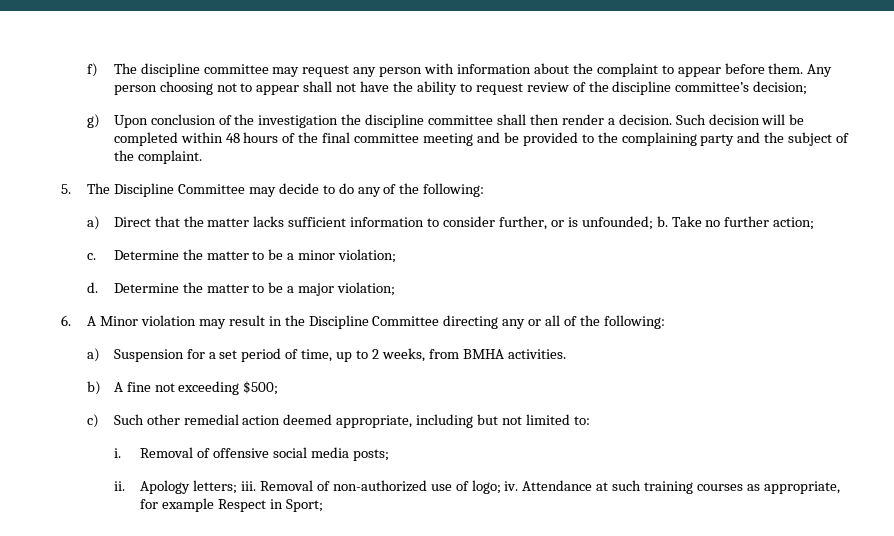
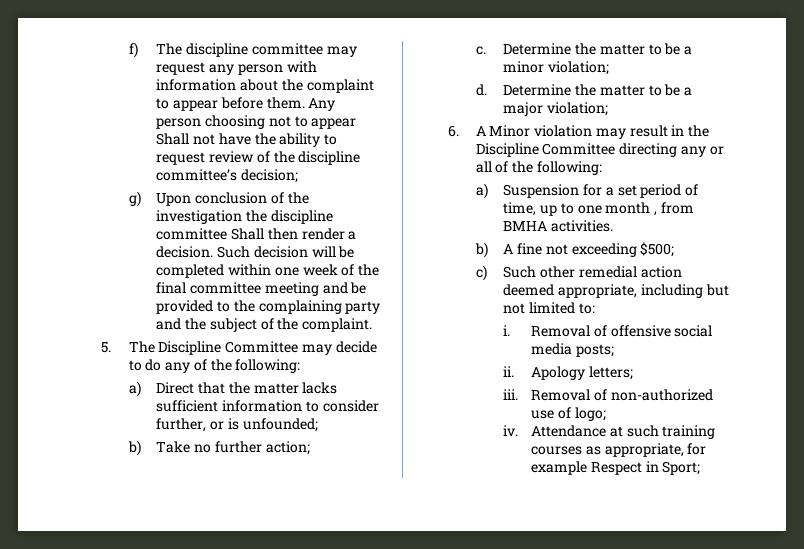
- Any person choosing not to appear shall not have the ability to request review of the discipline committee’s decision;
+ Any person choosing not to appear Shall not have the ability to request review of the discipline committee’s decision;
- g) Upon conclusion of the investigation the discipline committee shall then render a decision.
+ g) Upon conclusion of the investigation the discipline committee Shall then render a decision.
- Such decision will be completed within 48 hours of the final committee meeting and be provided to the complaining party and the subject of the complaint.
+ Such decision will be completed within one week of the final committee meeting and be provided to the complaining party and the subject of the complaint.
- a) Direct that the matter lacks sufficient information to consider further, or is unfounded; b. Take no further action;
+ a) Direct that the matter lacks sufficient information to consider further, or is unfounded;
+ b) Take no further action;
- a) Suspension for a set period of time, up to 2 weeks, from BMHA activities.
+ a) Suspension for a set period of time, up to one month , from BMHA activities.
- Apology letters; iii.
+ Apology letters;
+ iii.
- Removal of non-authorized use of logo; iv.
+ Removal of non-authorized use of logo;
+ iv.

